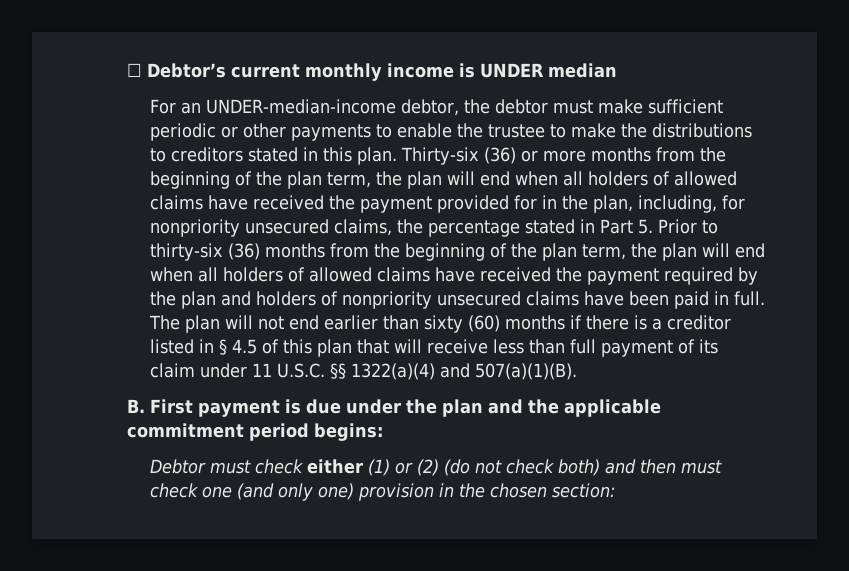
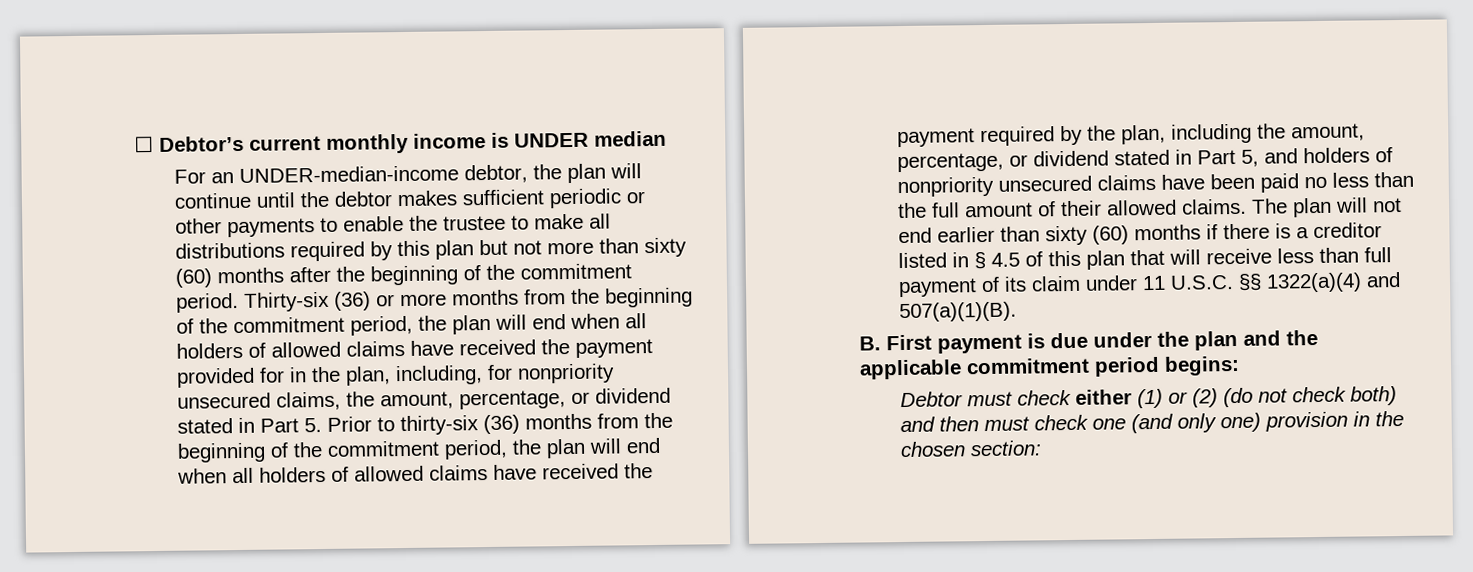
- For an UNDER-median-income debtor, the debtor must make sufficient periodic or other payments to enable the trustee to make the distributions to creditors stated in this plan.
+ For an UNDER-median-income debtor, the plan will continue until the debtor makes sufficient periodic or other payments to enable the trustee to make all distributions required by this plan but not more than sixty (60) months after the beginning of the commitment period.
- Thirty-six (36) or more months from the beginning of the plan term, the plan will end when all holders of allowed claims have received the payment provided for in the plan, including, for nonpriority unsecured claims, the percentage stated in Part 5. Prior to thirty-six (36) months from the beginning of the plan term, the plan will end when all holders of allowed claims have received the payment required by the plan and holders of nonpriority unsecured claims have been paid in full.
+ Thirty-six (36) or more months from the beginning of the commitment period, the plan will end when all holders of allowed claims have received the payment provided for in the plan, including, for nonpriority unsecured claims, the amount, percentage, or dividend stated in Part 5. Prior to thirty-six (36) months from the beginning of the commitment period, the plan will end when all holders of allowed claims have received the payment required by the plan, including the amount, percentage, or dividend stated in Part 5, and holders of nonpriority unsecured claims have been paid no less than the full amount of their allowed claims.

